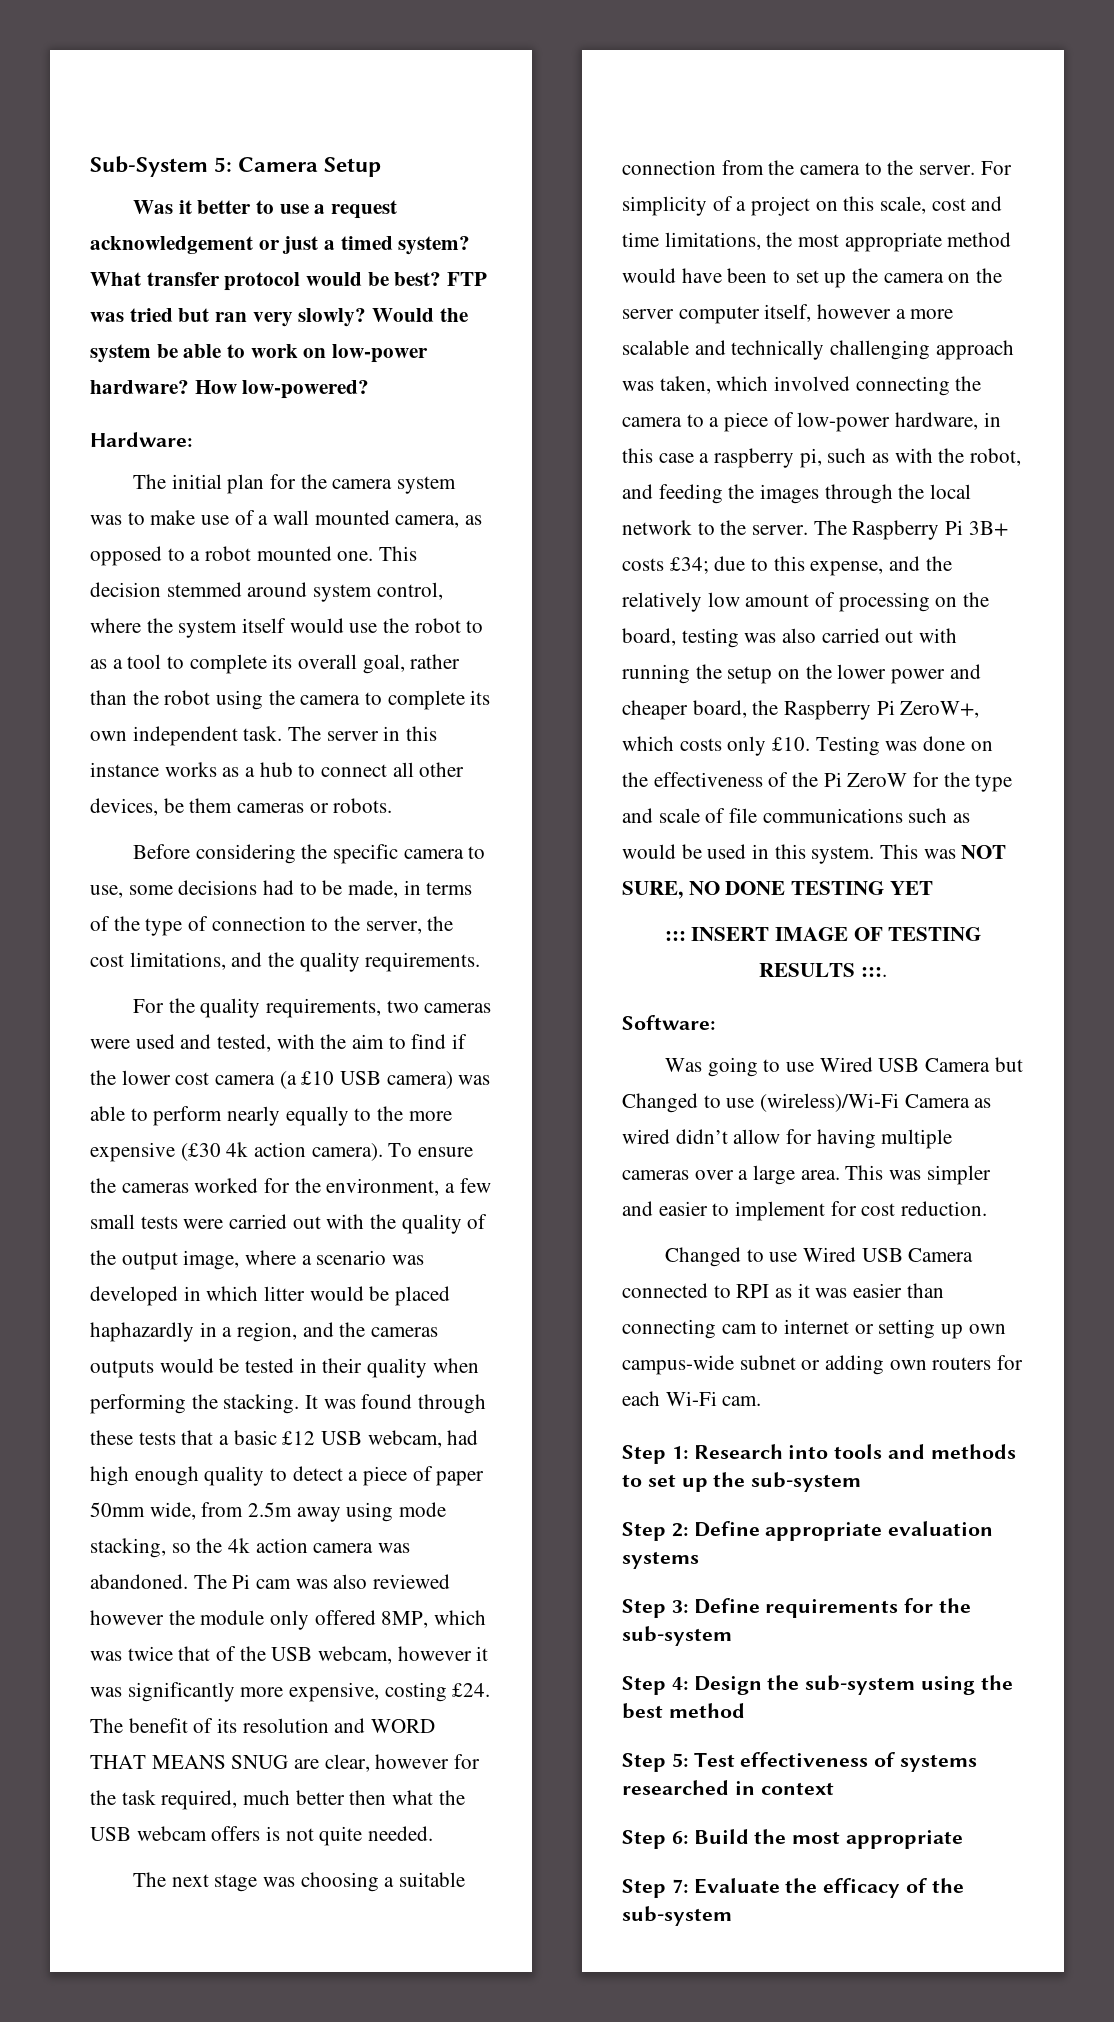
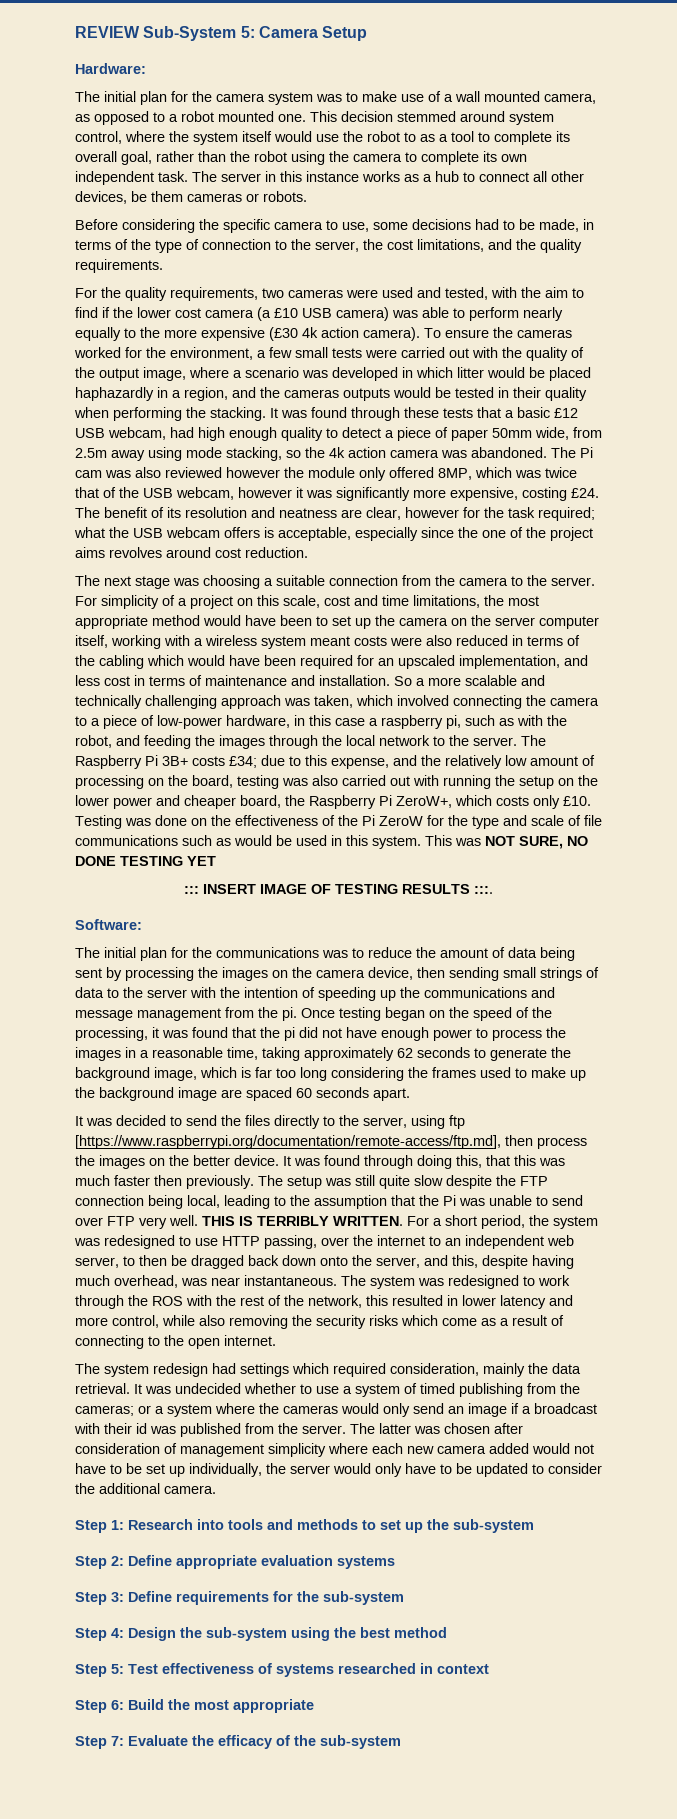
- Sub-System 5: Camera Setup
+ REVIEW Sub-System 5: Camera Setup
- Was it better to use a request acknowledgement or just a timed system? What transfer protocol would be best? FTP was tried but ran very slowly? Would the system be able to work on low-power hardware? How low-powered?
- The benefit of its resolution and WORD THAT MEANS SNUG are clear, however for the task required, much better then what the USB webcam offers is not quite needed.
+ The benefit of its resolution and neatness are clear, however for the task required; what the USB webcam offers is acceptable, especially since the one of the project aims revolves around cost reduction.
- For simplicity of a project on this scale, cost and time limitations, the most appropriate method would have been to set up the camera on the server computer itself, however a more scalable and technically challenging approach was taken, which involved connecting the camera to a piece of low-power hardware, in this case a raspberry pi, such as with the robot, and feeding the images through the local network to the server.
+ For simplicity of a project on this scale, cost and time limitations, the most appropriate method would have been to set up the camera on the server computer itself, working with a wireless system meant costs were also reduced in terms of the cabling which would have been required for an upscaled implementation, and less cost in terms of maintenance and installation. So a more scalable and technically challenging approach was taken, which involved connecting the camera to a piece of low-power hardware, in this case a raspberry pi, such as with the robot, and feeding the images through the local network to the server.
- Was going to use Wired USB Camera but Changed to use (wireless)/Wi-Fi Camera as wired didn’t allow for having multiple cameras over a large area. This was simpler and easier to implement for cost reduction.
- Changed to use Wired USB Camera connected to RPI as it was easier than connecting cam to internet or setting up own campus-wide subnet or adding own routers for each Wi-Fi cam.
+ The initial plan for the communications was to reduce the amount of data being sent by processing the images on the camera device, then sending small strings of data to the server with the intention of speeding up the communications and message management from the pi. Once testing began on the speed of the processing, it was found that the pi did not have enough power to process the images in a reasonable time, taking approximately 62 seconds to generate the background image, which is far too long considering the frames used to make up the background image are spaced 60 seconds apart.
+ It was decided to send the files directly to the server, using ftp [https://www.raspberrypi.org/documentation/remote-access/ftp.md], then process the images on the better device. It was found through doing this, that this was much faster then previously. The setup was still quite slow despite the FTP connection being local, leading to the assumption that the Pi was unable to send over FTP very well. THIS IS TERRIBLY WRITTEN. For a short period, the system was redesigned to use HTTP passing, over the internet to an independent web server, to then be dragged back down onto the server, and this, despite having much overhead, was near instantaneous. The system was redesigned to work through the ROS with the rest of the network, this resulted in lower latency and more control, while also removing the security risks which come as a result of connecting to the open internet.
+ The system redesign had settings which required consideration, mainly the data retrieval. It was undecided whether to use a system of timed publishing from the cameras; or a system where the cameras would only send an image if a broadcast with their id was published from the server. The latter was chosen after consideration of management simplicity where each new camera added would not have to be set up individually, the server would only have to be updated to consider the additional camera.

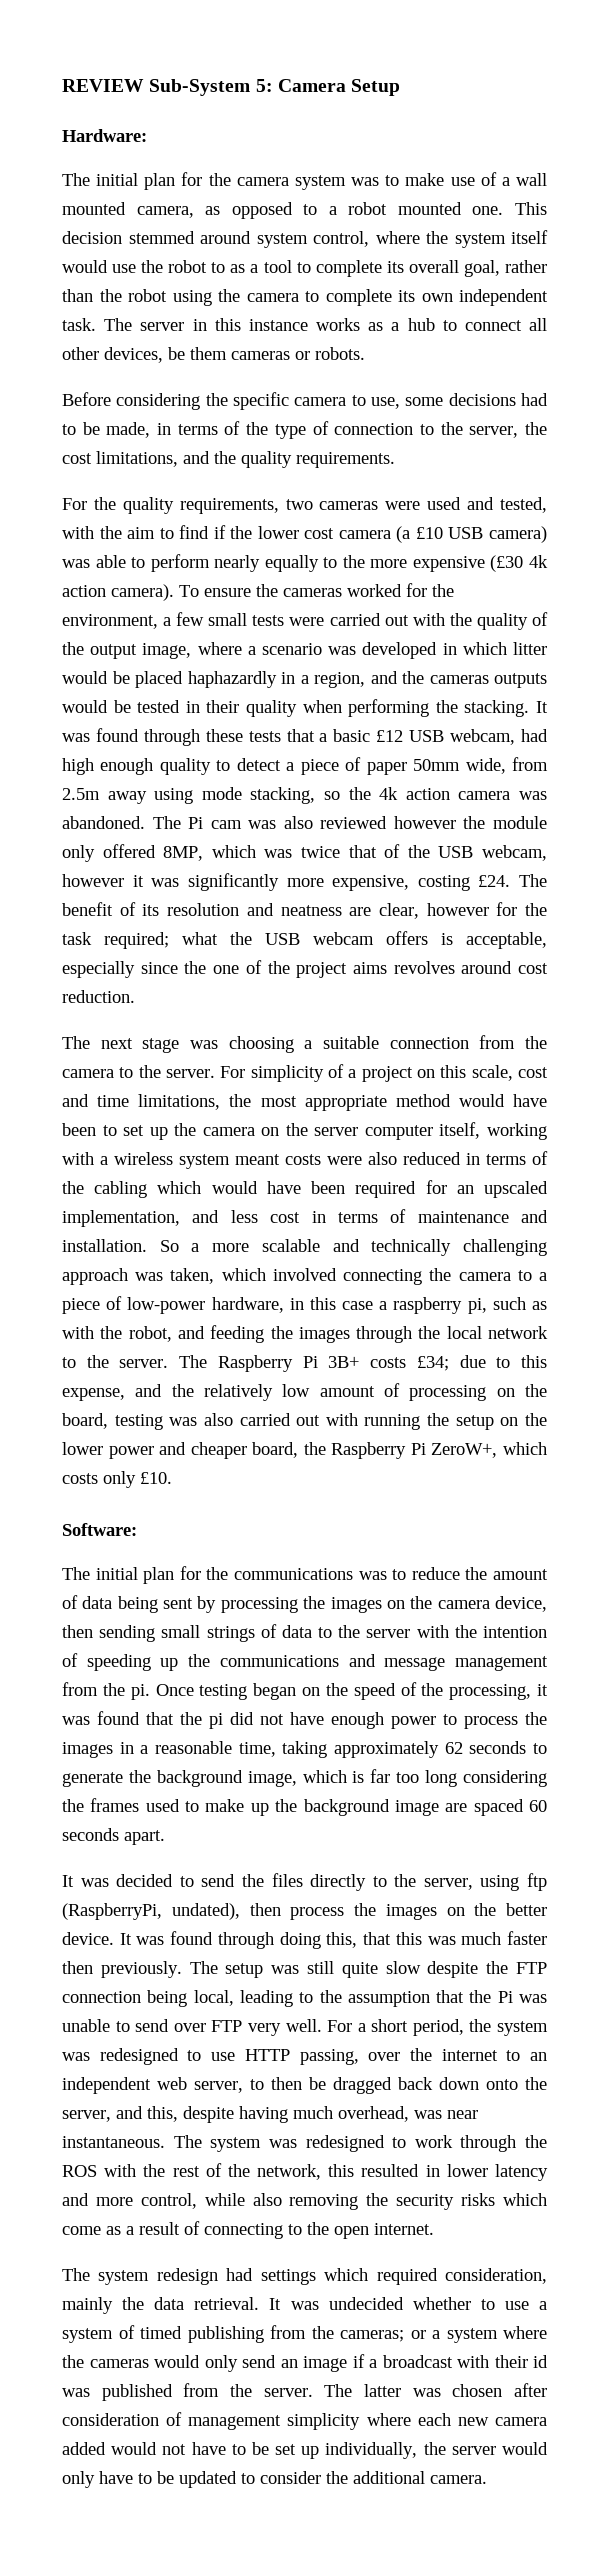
- Testing was done on the effectiveness of the Pi ZeroW for the type and scale of file communications such as would be used in this system. This was NOT SURE, NO DONE TESTING YET
- ::: INSERT IMAGE OF TESTING RESULTS :::.
- It was decided to send the files directly to the server, using ftp [https://www.raspberrypi.org/documentation/remote-access/ftp.md], then process the images on the better device.
+ It was decided to send the files directly to the server, using ftp (RaspberryPi, undated), then process the images on the better device.
- THIS IS TERRIBLY WRITTEN.
- Step 1: Research into tools and methods to set up the sub-system
- Step 2: Define appropriate evaluation systems
- Step 3: Define requirements for the sub-system
- Step 4: Design the sub-system using the best method
- Step 5: Test effectiveness of systems researched in context
- Step 6: Build the most appropriate
- Step 7: Evaluate the efficacy of the sub-system

